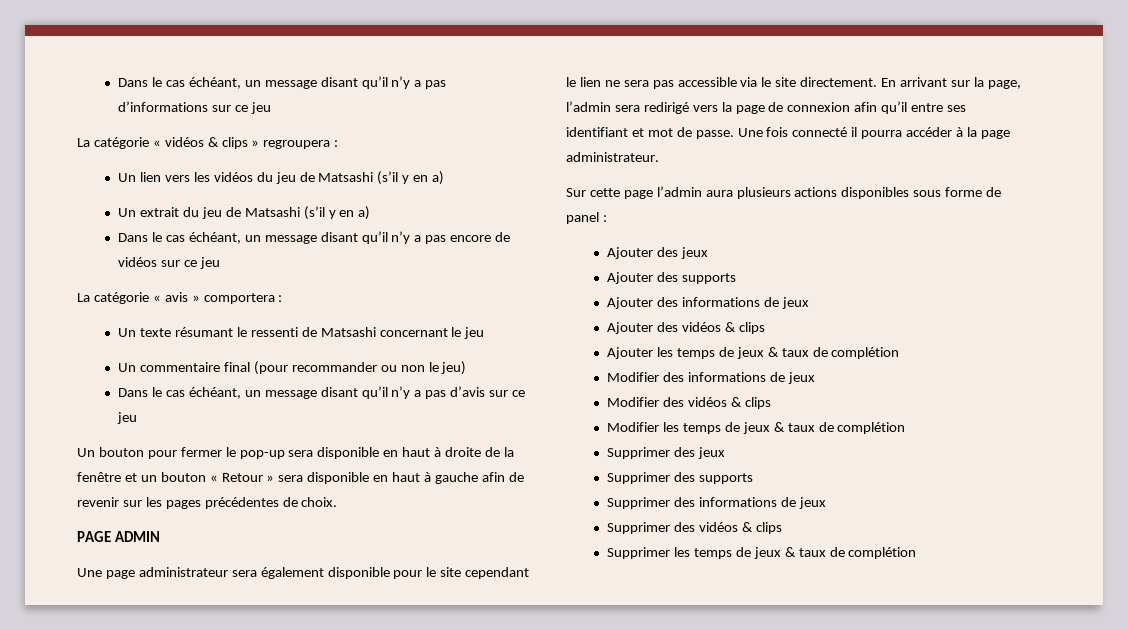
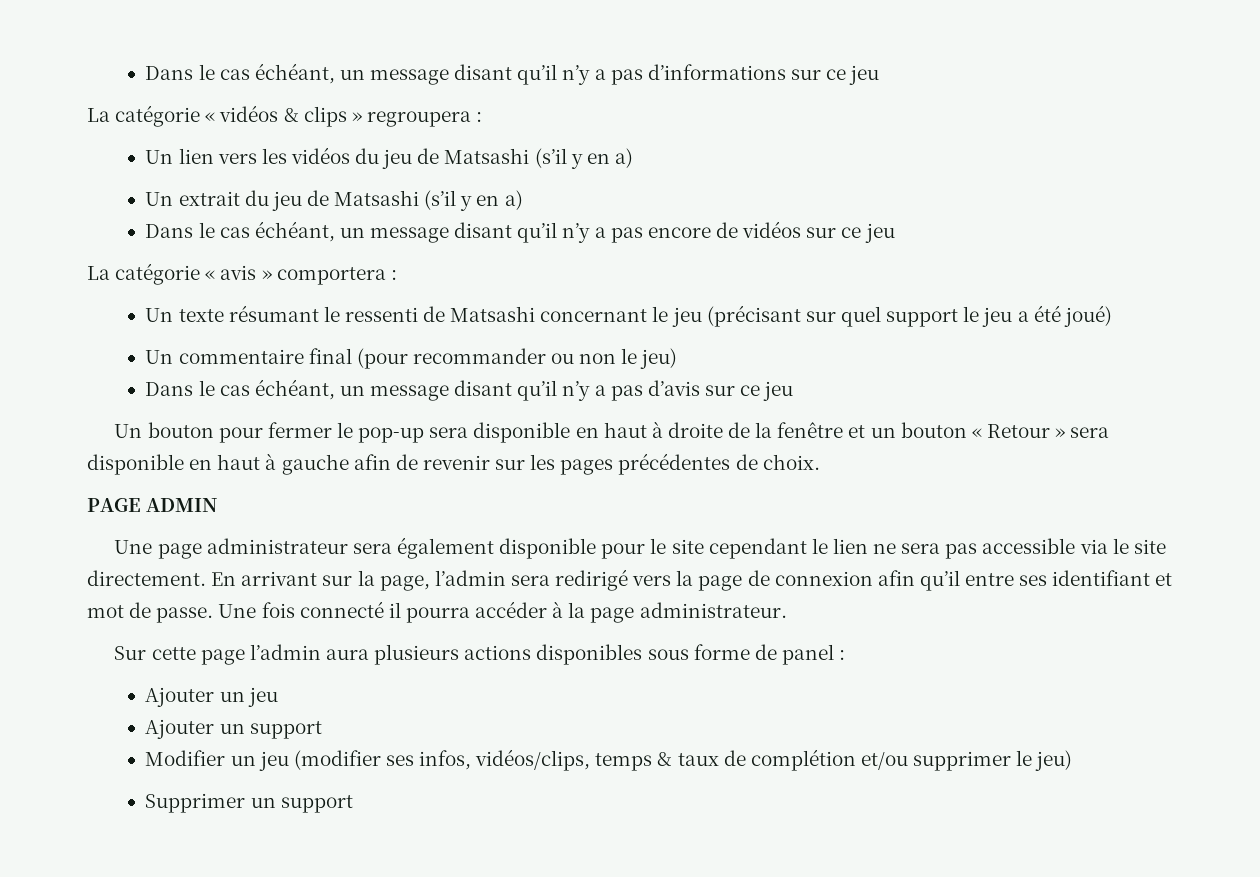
- Un texte résumant le ressenti de Matsashi concernant le jeu
+ Un texte résumant le ressenti de Matsashi concernant le jeu (précisant sur quel support le jeu a été joué)
- Ajouter des jeux
- Ajouter des supports
- Ajouter des informations de jeux
- Ajouter des vidéos & clips
- Ajouter les temps de jeux & taux de complétion
- Modifier des informations de jeux
- Modifier des vidéos & clips
- Modifier les temps de jeux & taux de complétion
- Supprimer des jeux
- Supprimer des supports
- Supprimer des informations de jeux
- Supprimer des vidéos & clips
- Supprimer les temps de jeux & taux de complétion
+ Ajouter un jeu
+ Ajouter un support
+ Modifier un jeu (modifier ses infos, vidéos/clips, temps & taux de complétion et/ou supprimer le jeu)
+ Supprimer un support

